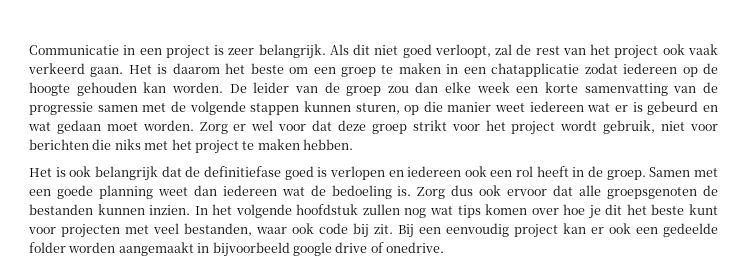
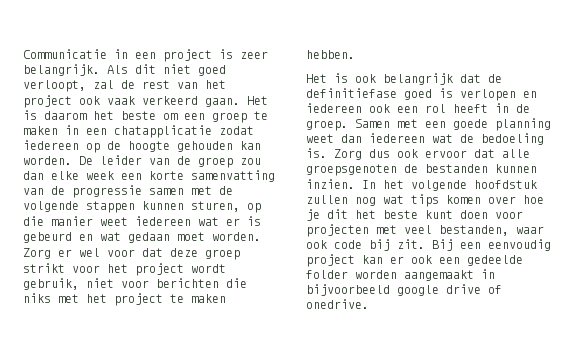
- In het volgende hoofdstuk zullen nog wat tips komen over hoe je dit het beste kunt voor projecten met veel bestanden, waar ook code bij zit.
+ In het volgende hoofdstuk zullen nog wat tips komen over hoe je dit het beste kunt doen voor projecten met veel bestanden, waar ook code bij zit.

